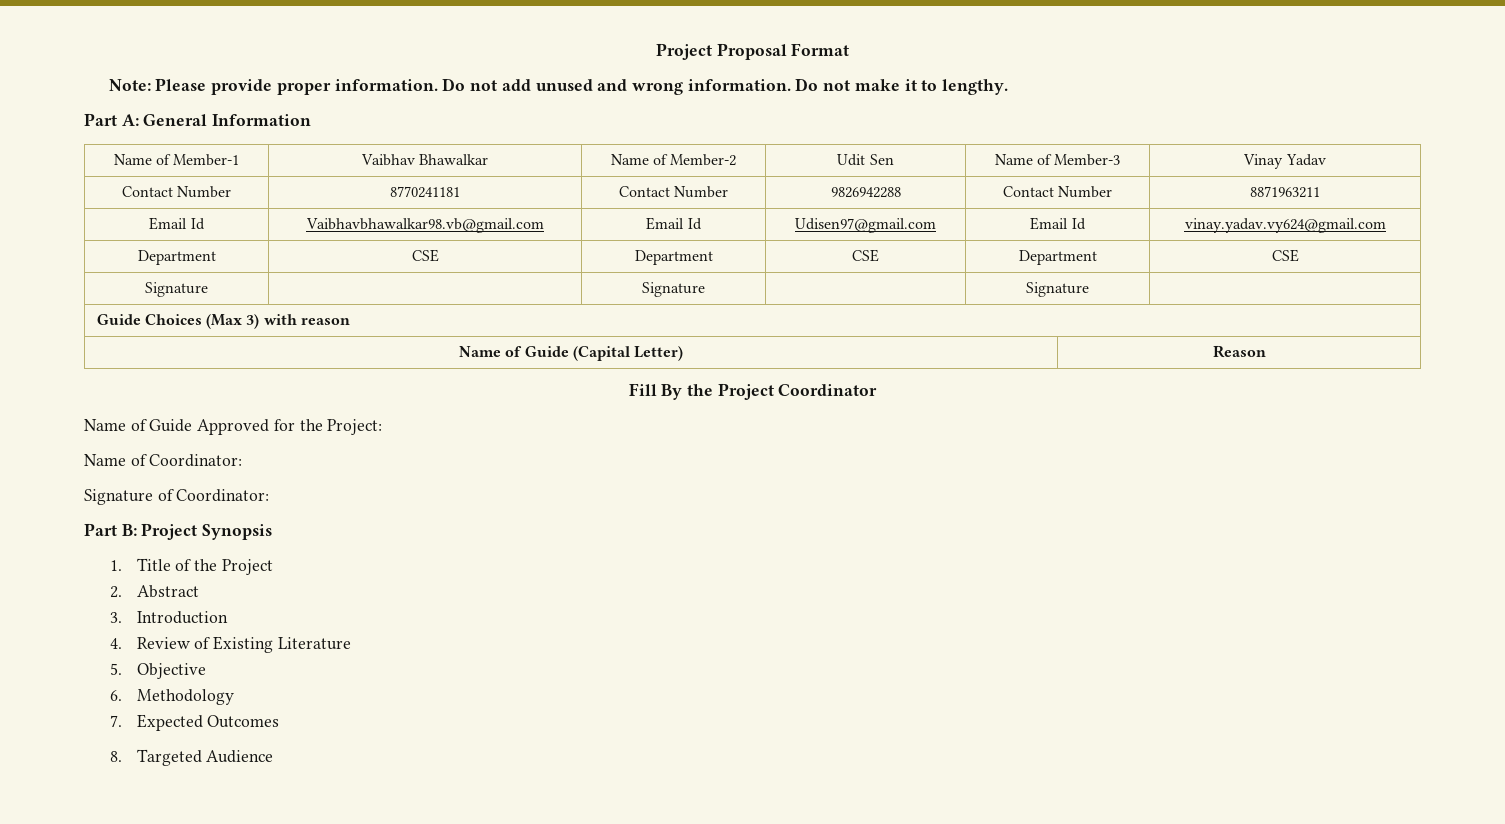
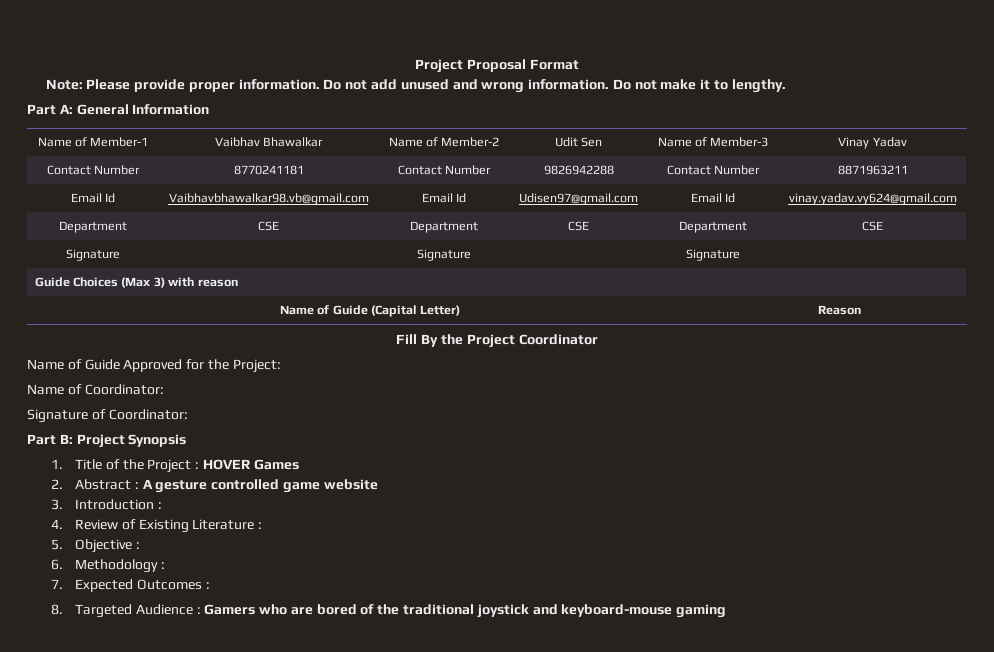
- 1. Title of the Project
+ 1. Title of the Project : HOVER Games
- 2. Abstract
+ 2. Abstract : A gesture controlled game website
- 3. Introduction
+ 3. Introduction :
- 4. Review of Existing Literature
+ 4. Review of Existing Literature :
- 5. Objective
+ 5. Objective :
- 6. Methodology
+ 6. Methodology :
- 7. Expected Outcomes
+ 7. Expected Outcomes :
- 8. Targeted Audience
+ 8. Targeted Audience : Gamers who are bored of the traditional joystick and keyboard-mouse gaming

